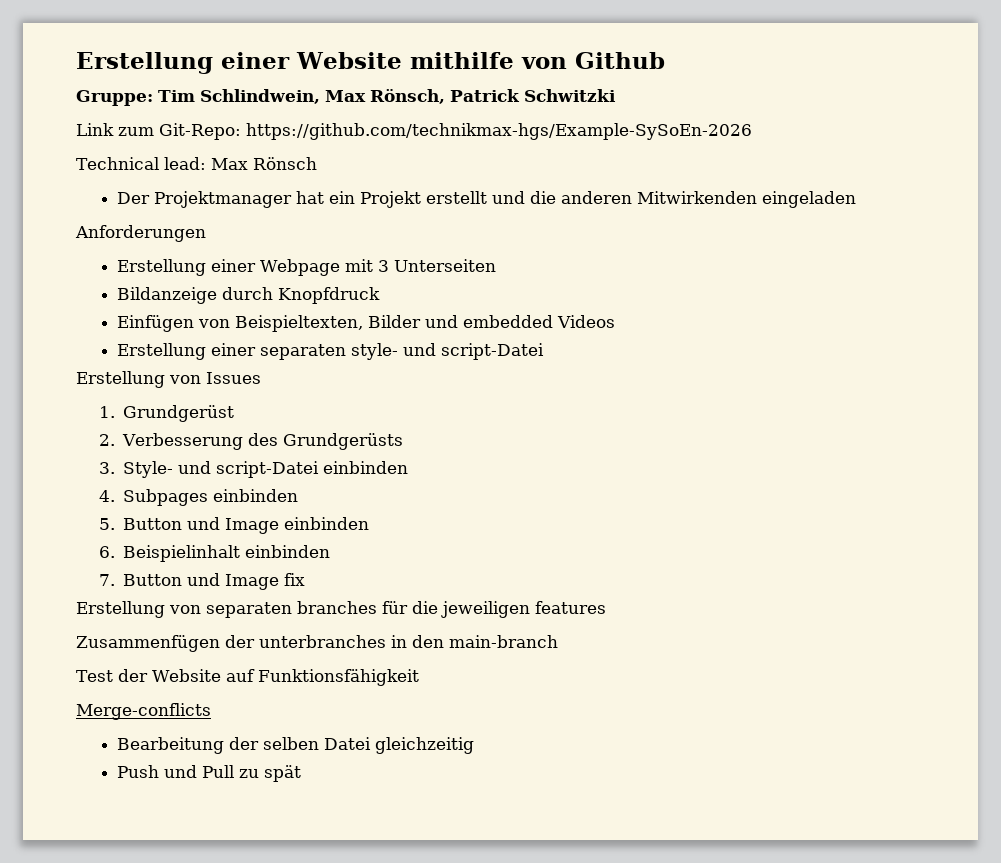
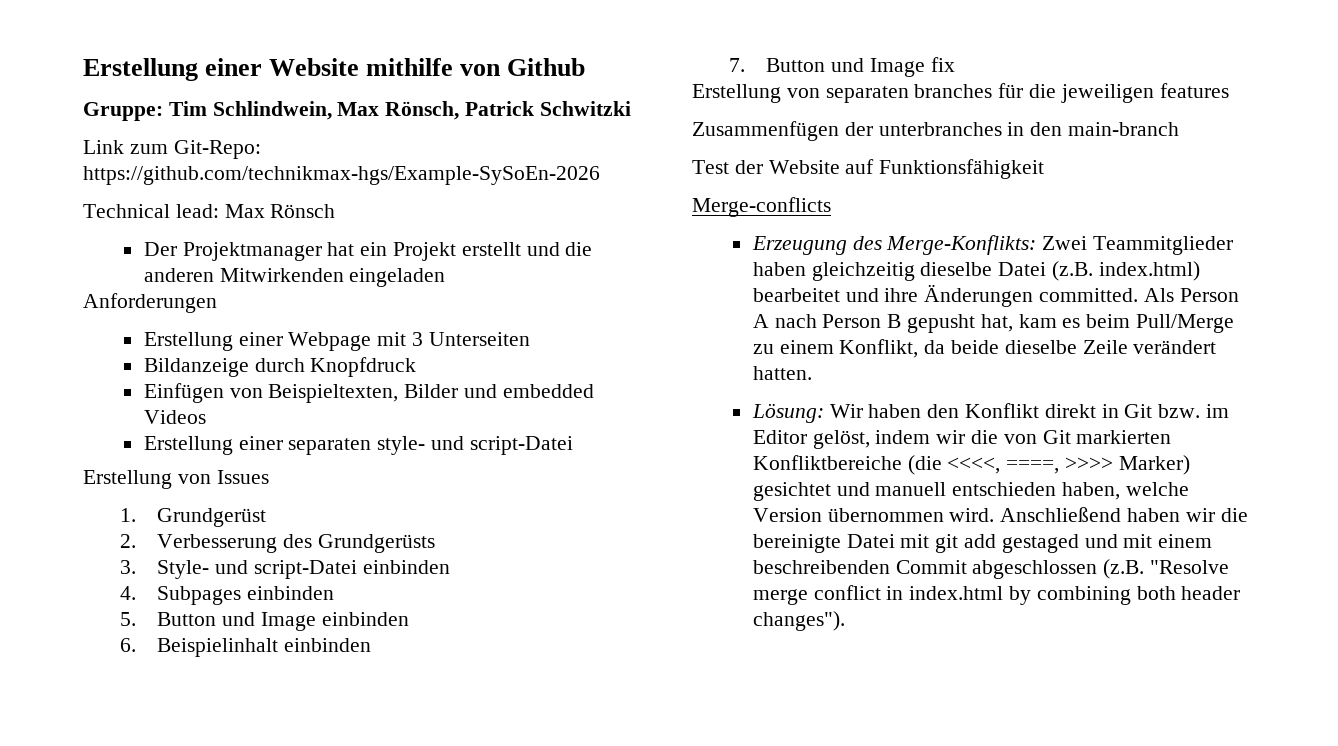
- Bearbeitung der selben Datei gleichzeitig
- Push und Pull zu spät
+ Erzeugung des Merge-Konflikts: Zwei Teammitglieder haben gleichzeitig dieselbe Datei (z.B. index.html) bearbeitet und ihre Änderungen committed. Als Person A nach Person B gepusht hat, kam es beim Pull/Merge zu einem Konflikt, da beide dieselbe Zeile verändert hatten.
+ Lösung: Wir haben den Konflikt direkt in Git bzw. im Editor gelöst, indem wir die von Git markierten Konfliktbereiche (die <<<<, ====, >>>> Marker) gesichtet und manuell entschieden haben, welche Version übernommen wird. Anschließend haben wir die bereinigte Datei mit git add gestaged und mit einem beschreibenden Commit abgeschlossen (z.B. "Resolve merge conflict in index.html by combining both header changes").

